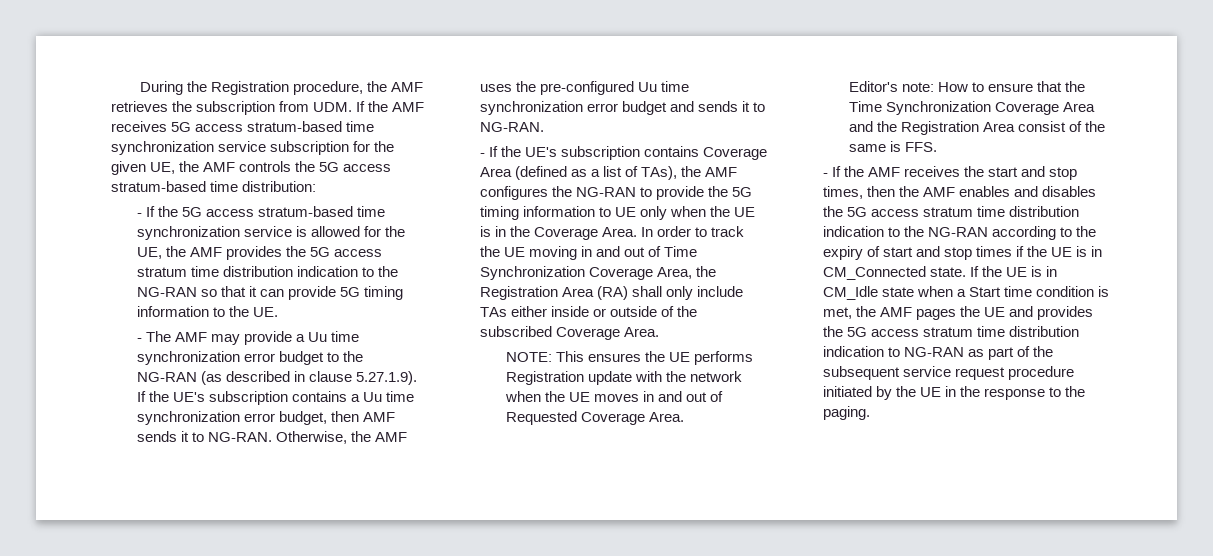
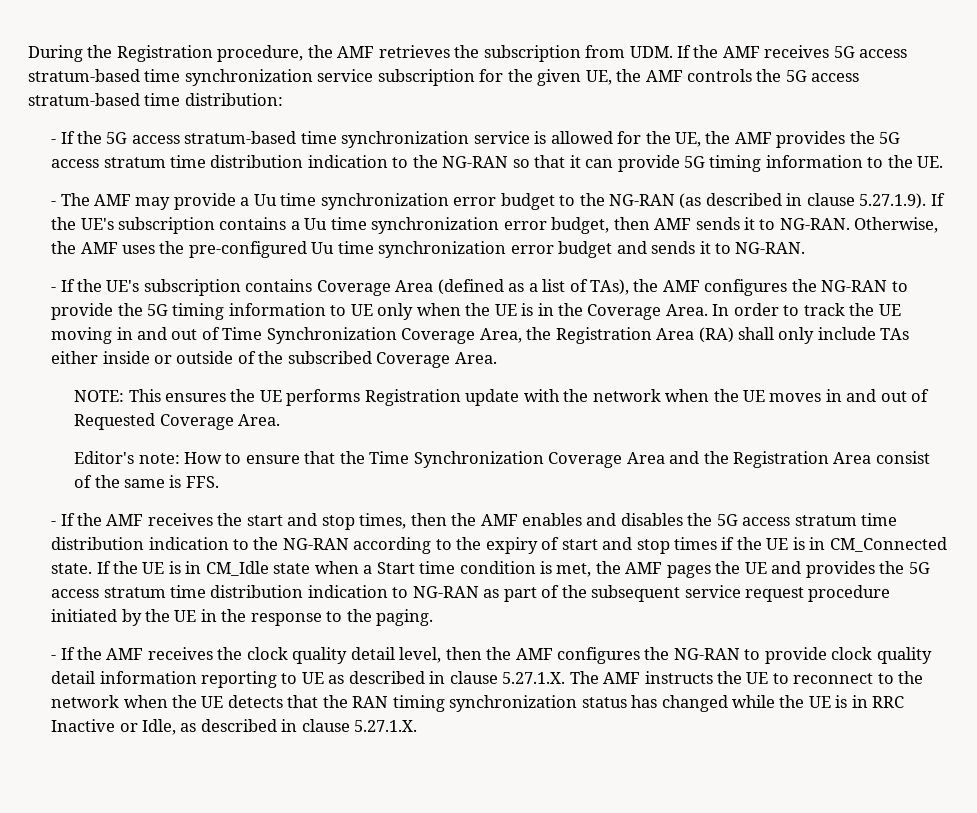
+ - If the AMF receives the clock quality detail level, then the AMF configures the NG-RAN to provide clock quality detail information reporting to UE as described in clause 5.27.1.X. The AMF instructs the UE to reconnect to the network when the UE detects that the RAN timing synchronization status has changed while the UE is in RRC Inactive or Idle, as described in clause 5.27.1.X.

